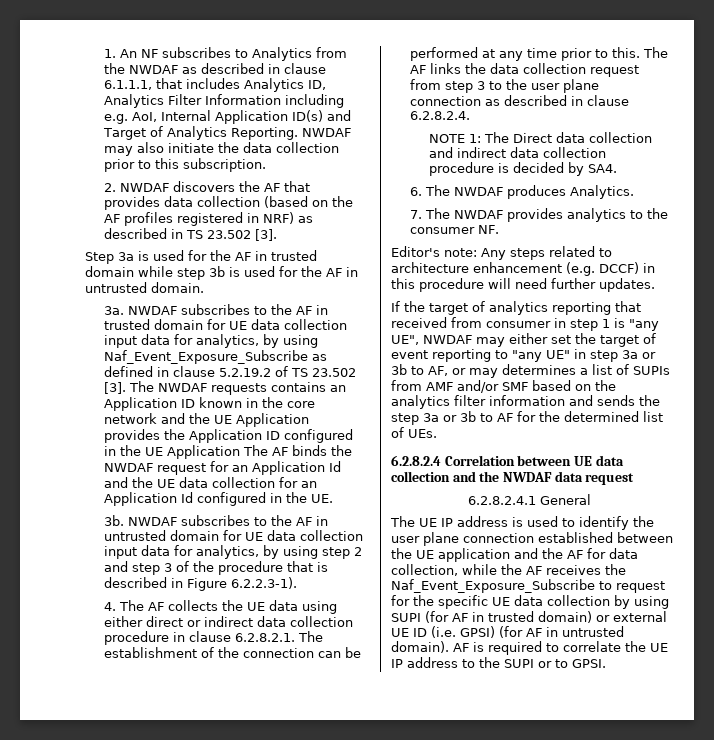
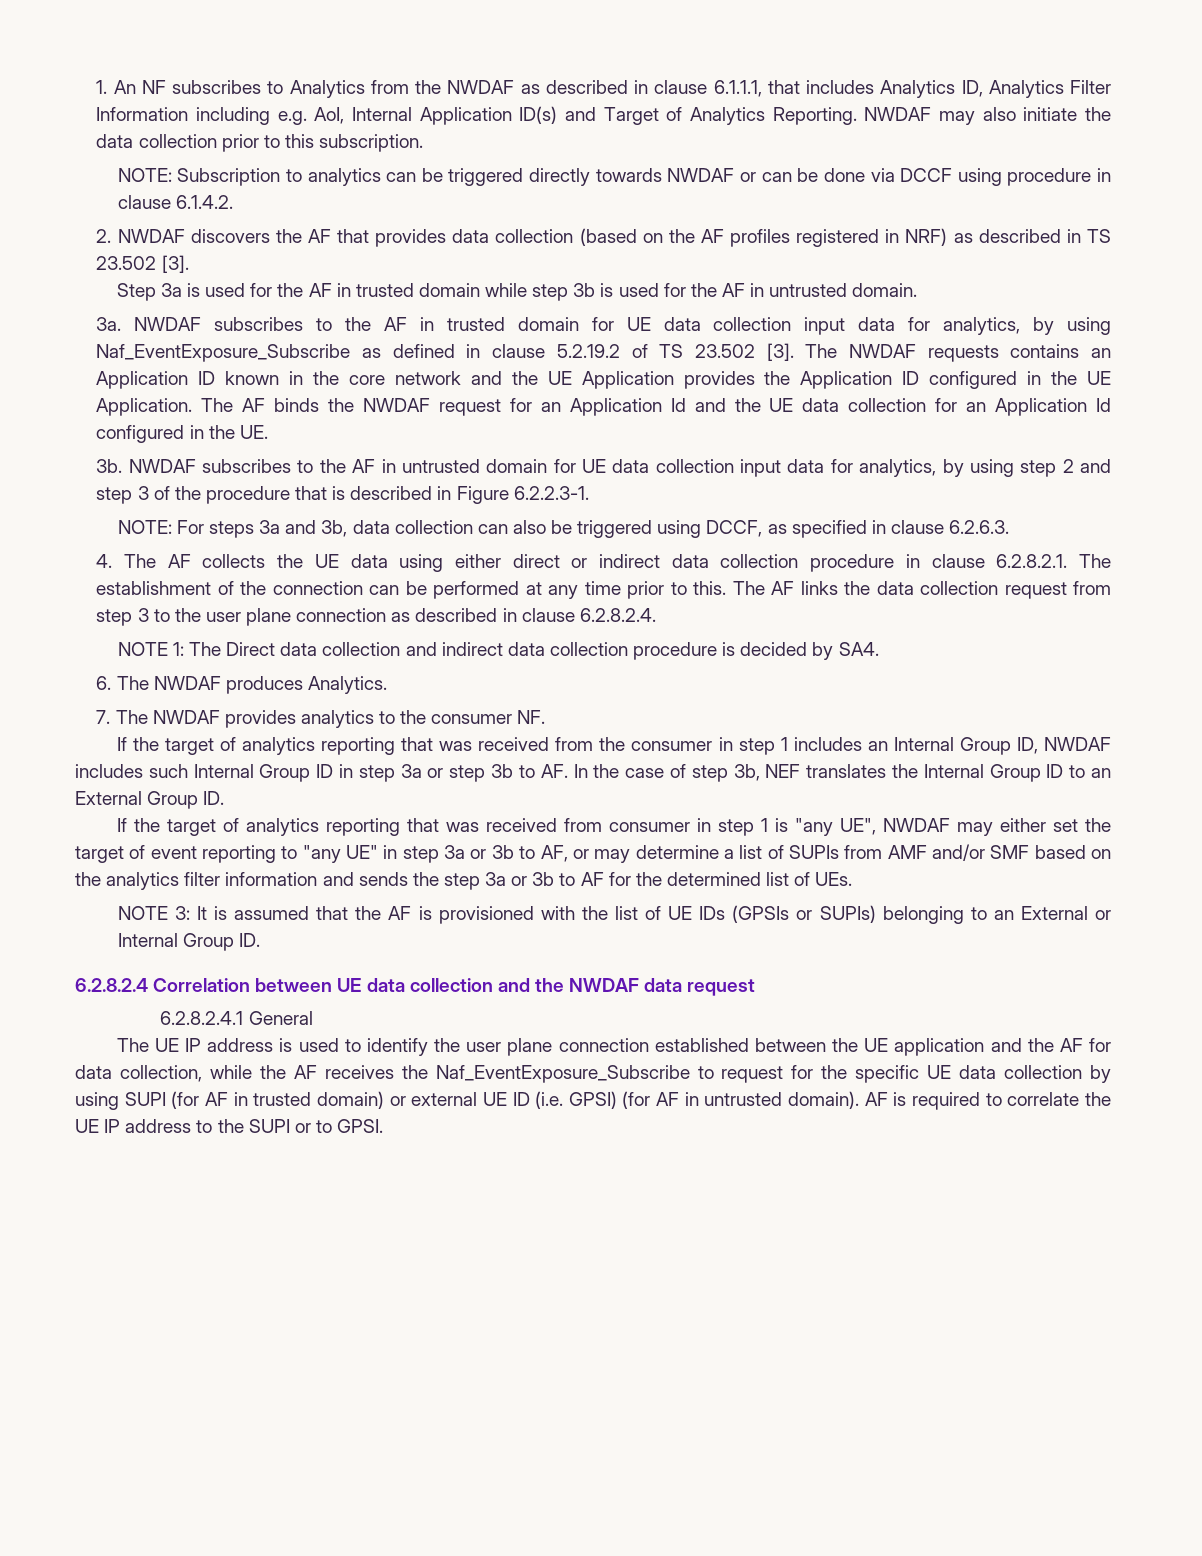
+ NOTE: Subscription to analytics can be triggered directly towards NWDAF or can be done via DCCF using procedure in clause 6.1.4.2.
- NWDAF subscribes to the AF in trusted domain for UE data collection input data for analytics, by using Naf_Event_Exposure_Subscribe as defined in clause 5.2.19.2 of TS 23.502 [3].
+ NWDAF subscribes to the AF in trusted domain for UE data collection input data for analytics, by using Naf_EventExposure_Subscribe as defined in clause 5.2.19.2 of TS 23.502 [3].
- The NWDAF requests contains an Application ID known in the core network and the UE Application provides the Application ID configured in the UE Application The AF binds the NWDAF request for an Application Id and the UE data collection for an Application Id configured in the UE.
+ The NWDAF requests contains an Application ID known in the core network and the UE Application provides the Application ID configured in the UE Application. The AF binds the NWDAF request for an Application Id and the UE data collection for an Application Id configured in the UE.
- NWDAF subscribes to the AF in untrusted domain for UE data collection input data for analytics, by using step 2 and step 3 of the procedure that is described in Figure 6.2.2.3-1).
+ NWDAF subscribes to the AF in untrusted domain for UE data collection input data for analytics, by using step 2 and step 3 of the procedure that is described in Figure 6.2.2.3-1.
+ NOTE: For steps 3a and 3b, data collection can also be triggered using DCCF, as specified in clause 6.2.6.3.
- Editor's note: Any steps related to architecture enhancement (e.g. DCCF) in this procedure will need further updates.
- If the target of analytics reporting that received from consumer in step 1 is "any UE", NWDAF may either set the target of event reporting to "any UE" in step 3a or 3b to AF, or may determines a list of SUPIs from AMF and/or SMF based on the analytics filter information and sends the step 3a or 3b to AF for the determined list of UEs.
+ If the target of analytics reporting that was received from the consumer in step 1 includes an Internal Group ID, NWDAF includes such Internal Group ID in step 3a or step 3b to AF. In the case of step 3b, NEF translates the Internal Group ID to an External Group ID.
+ If the target of analytics reporting that was received from consumer in step 1 is "any UE", NWDAF may either set the target of event reporting to "any UE" in step 3a or 3b to AF, or may determine a list of SUPIs from AMF and/or SMF based on the analytics filter information and sends the step 3a or 3b to AF for the determined list of UEs.
+ NOTE 3: It is assumed that the AF is provisioned with the list of UE IDs (GPSIs or SUPIs) belonging to an External or Internal Group ID.
- The UE IP address is used to identify the user plane connection established between the UE application and the AF for data collection, while the AF receives the Naf_Event_Exposure_Subscribe to request for the specific UE data collection by using SUPI (for AF in trusted domain) or external UE ID (i.e. GPSI) (for AF in untrusted domain).
+ The UE IP address is used to identify the user plane connection established between the UE application and the AF for data collection, while the AF receives the Naf_EventExposure_Subscribe to request for the specific UE data collection by using SUPI (for AF in trusted domain) or external UE ID (i.e. GPSI) (for AF in untrusted domain).

